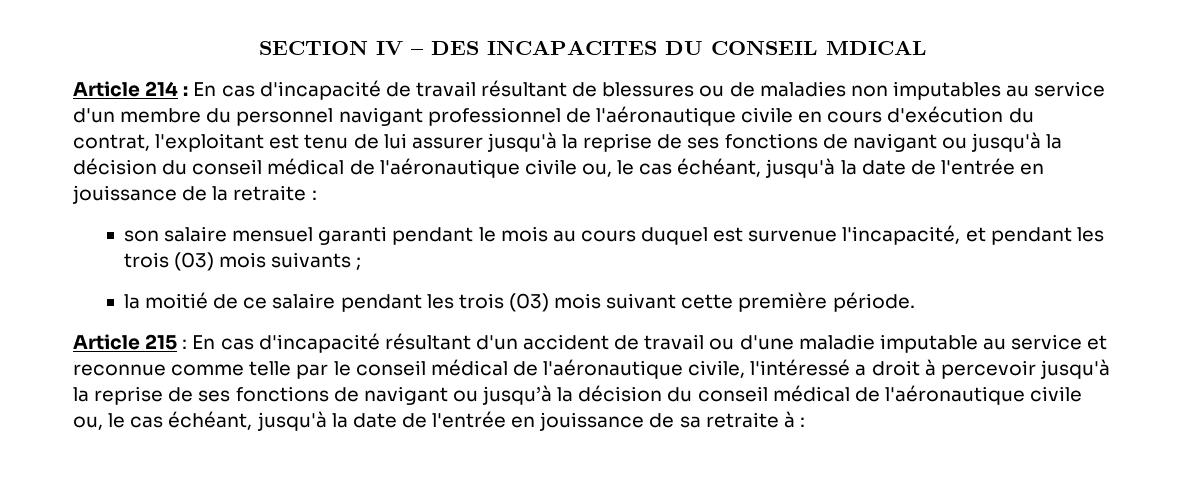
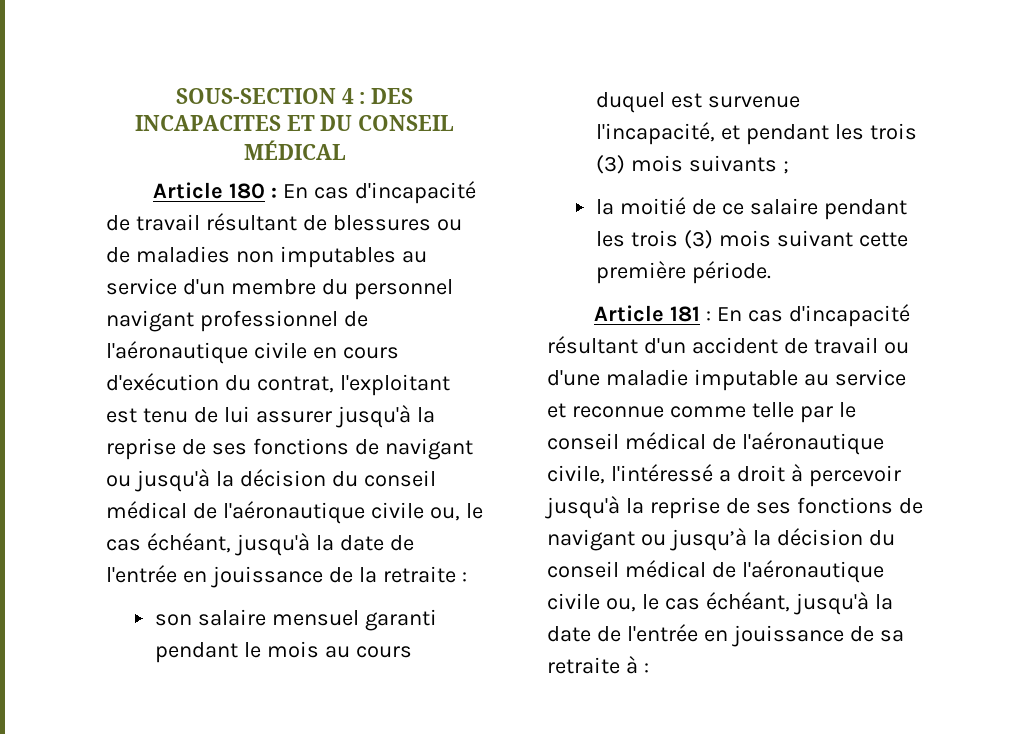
- SECTION IV – DES INCAPACITES DU CONSEIL MDICAL
- Article 214 :
+ SOUS-SECTION 4 : DES INCAPACITES ET DU CONSEIL MÉDICAL
+ Article 180 :
- son salaire mensuel garanti pendant le mois au cours duquel est survenue l'incapacité, et pendant les trois (03) mois suivants ;
+ son salaire mensuel garanti pendant le mois au cours duquel est survenue l'incapacité, et pendant les trois (3) mois suivants ;
- la moitié de ce salaire pendant les trois (03) mois suivant cette première période.
+ la moitié de ce salaire pendant les trois (3) mois suivant cette première période.
- Article 215 :
+ Article 181 :

